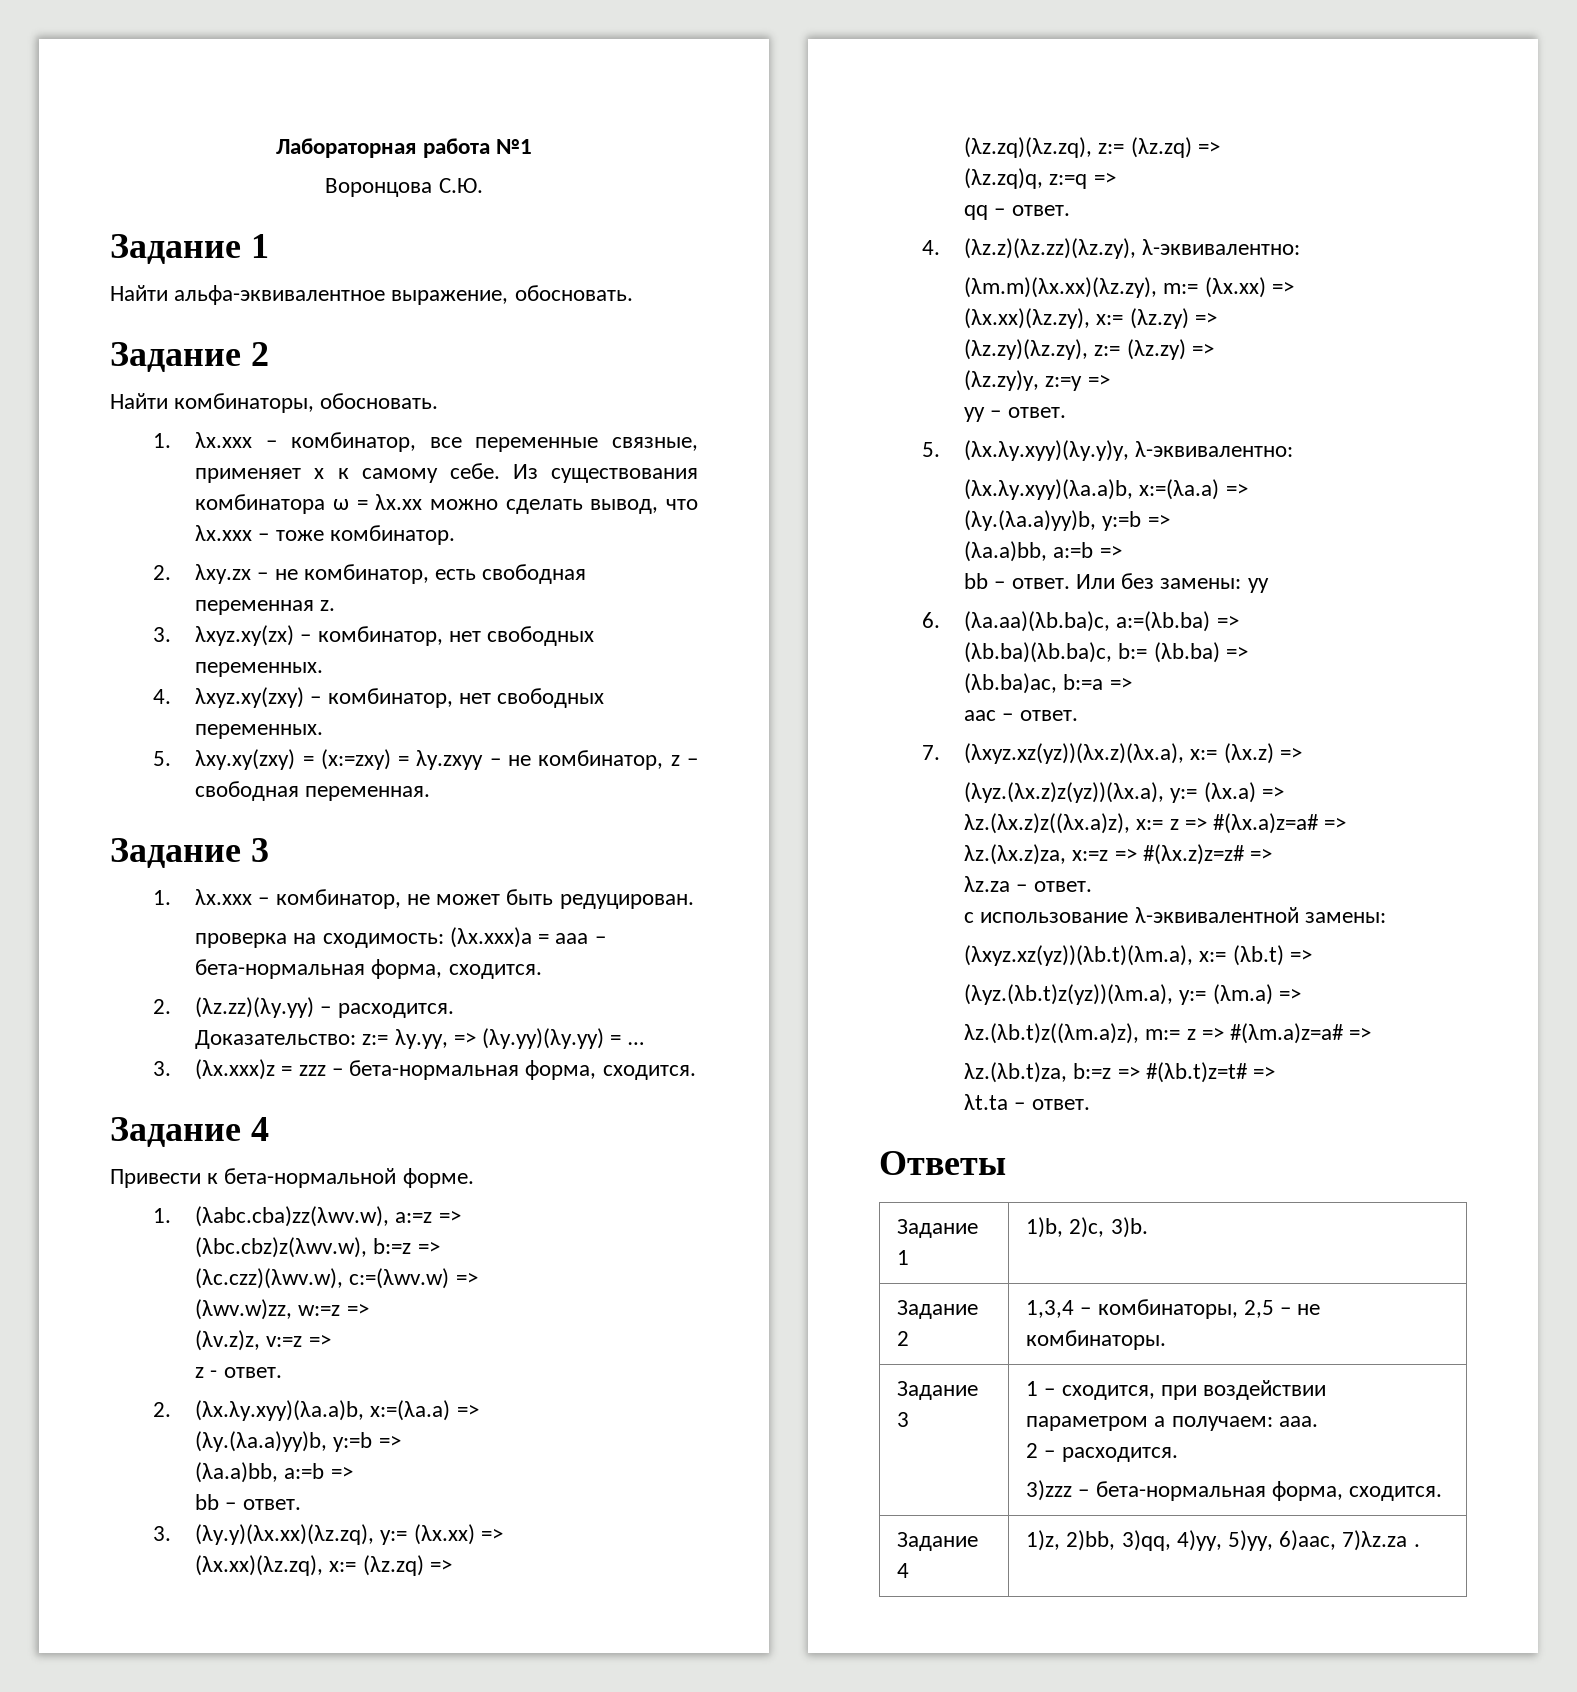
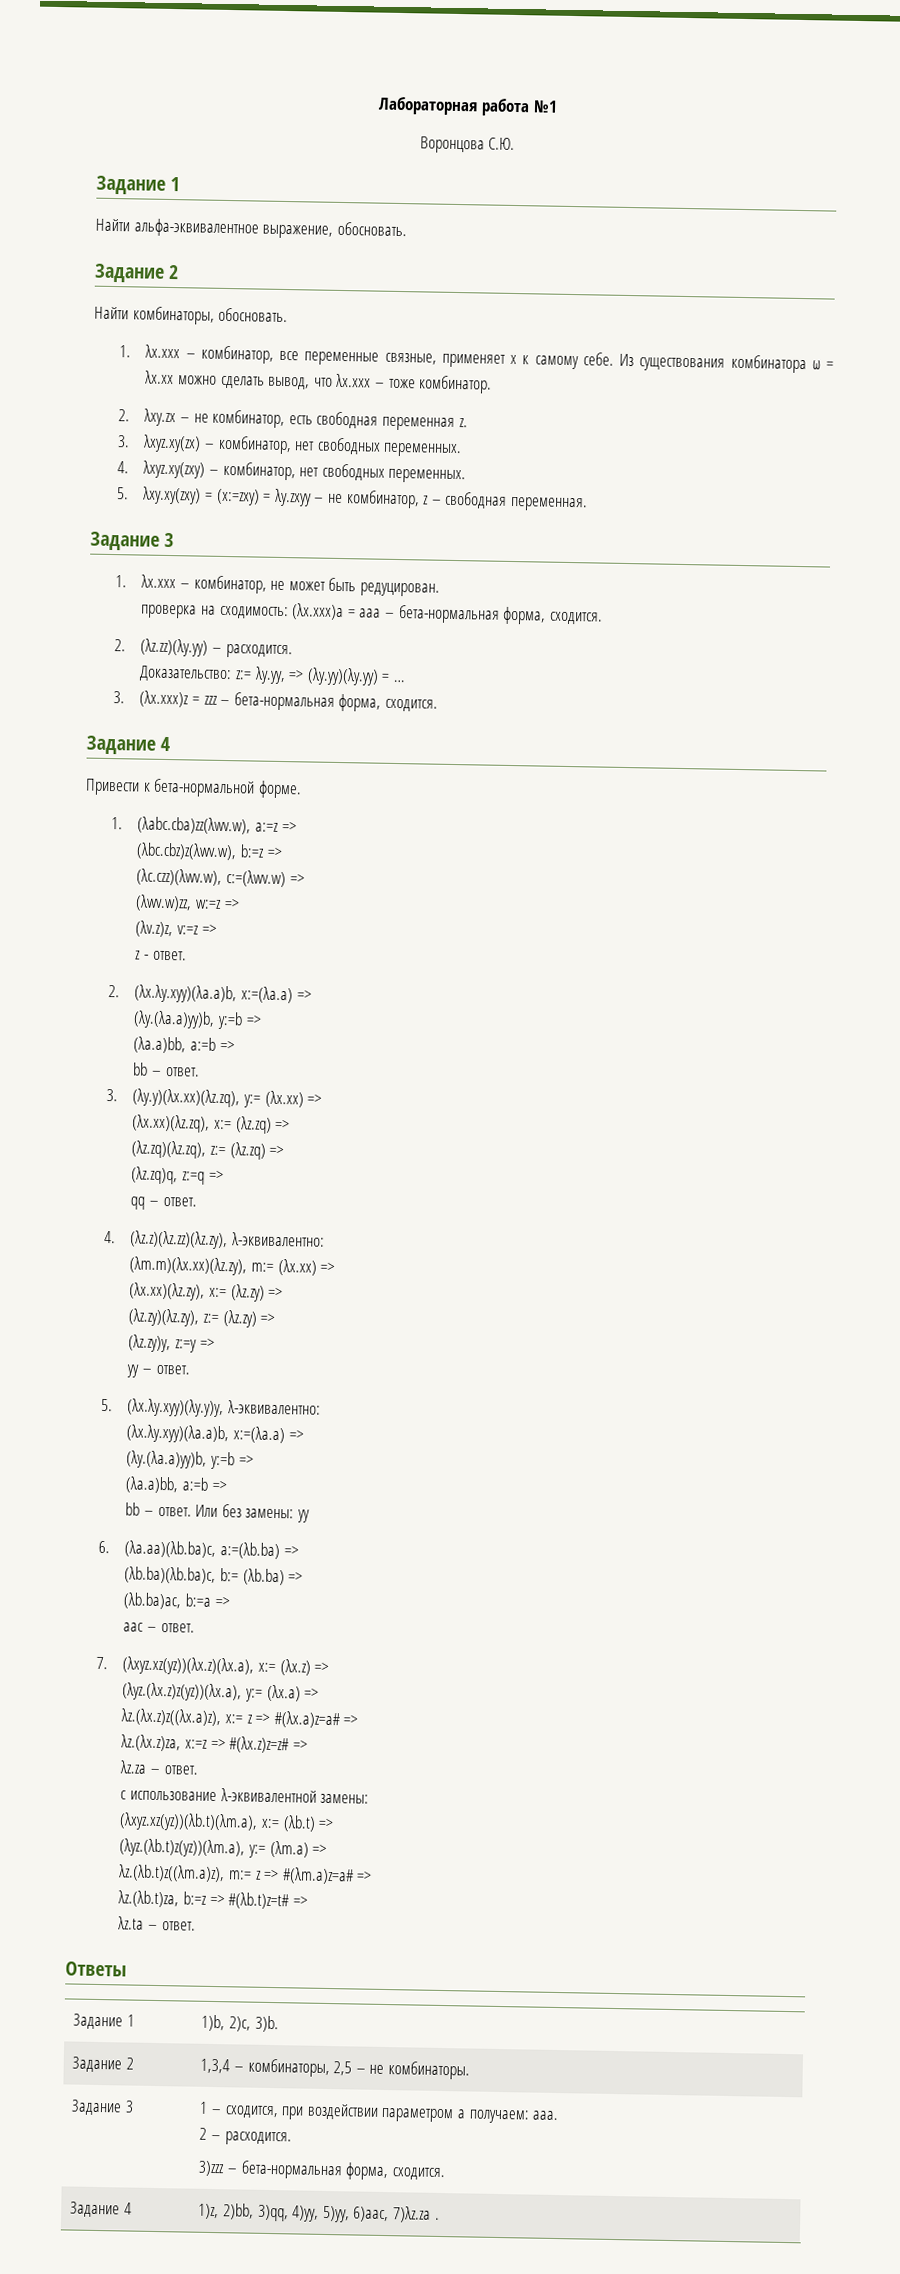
- λt.ta – ответ.
+ λz.ta – ответ.

